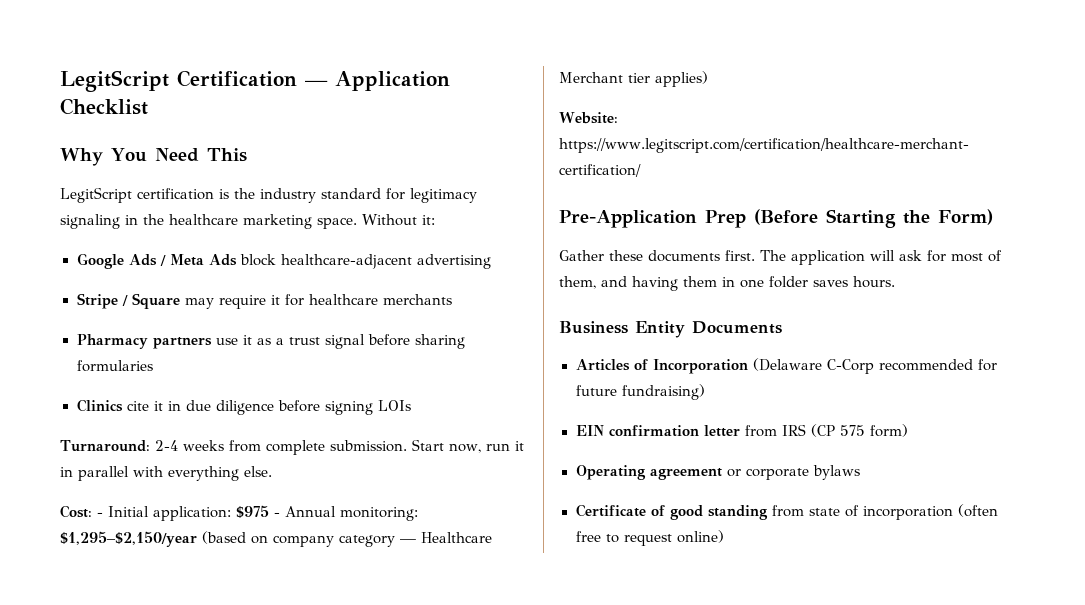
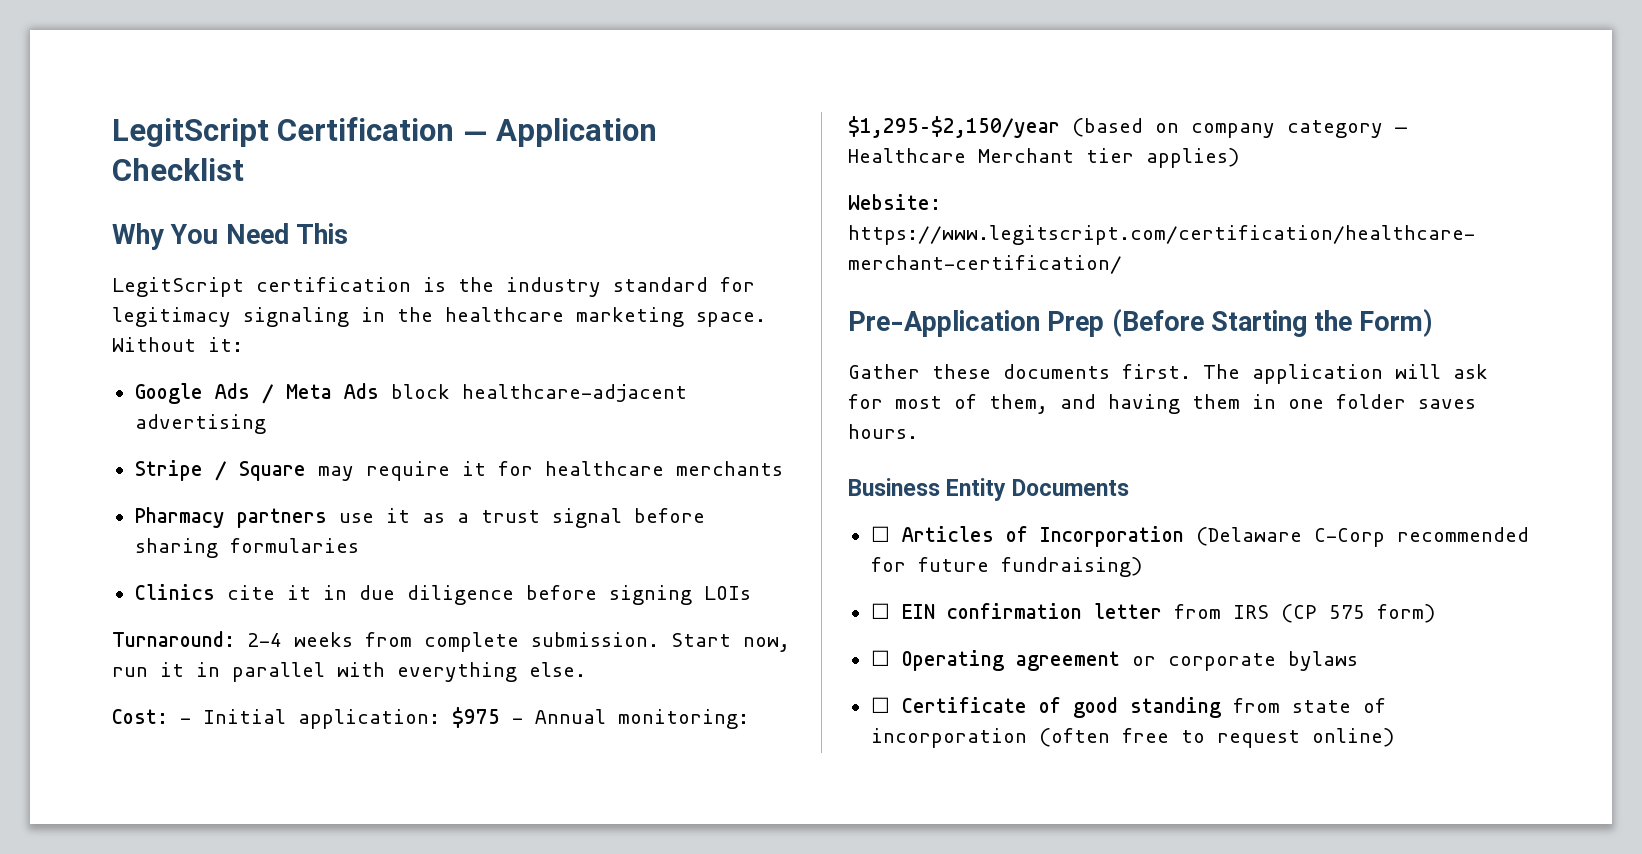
- Articles of Incorporation (Delaware C-Corp recommended for future fundraising)
+ ☐ Articles of Incorporation (Delaware C-Corp recommended for future fundraising)
- EIN confirmation letter from IRS (CP 575 form)
+ ☐ EIN confirmation letter from IRS (CP 575 form)
- Operating agreement or corporate bylaws
+ ☐ Operating agreement or corporate bylaws
- Certificate of good standing from state of incorporation (often free to request online)
+ ☐ Certificate of good standing from state of incorporation (often free to request online)

